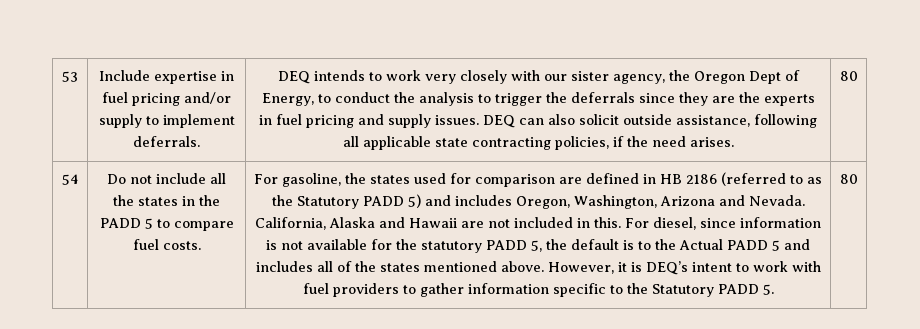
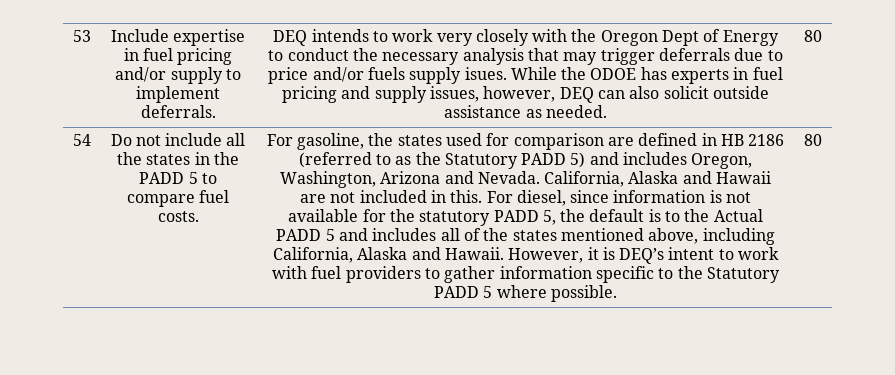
- DEQ intends to work very closely with our sister agency, the Oregon Dept of Energy, to conduct the analysis to trigger the deferrals since they are the experts in fuel pricing and supply issues. DEQ can also solicit outside assistance, following all applicable state contracting policies, if the need arises.
+ DEQ intends to work very closely with the Oregon Dept of Energy to conduct the necessary analysis that may trigger deferrals due to price and/or fuels supply isues. While the ODOE has experts in fuel pricing and supply issues, however, DEQ can also solicit outside assistance as needed.
- For diesel, since information is not available for the statutory PADD 5, the default is to the Actual PADD 5 and includes all of the states mentioned above.
+ For diesel, since information is not available for the statutory PADD 5, the default is to the Actual PADD 5 and includes all of the states mentioned above, including California, Alaska and Hawaii.
- However, it is DEQ’s intent to work with fuel providers to gather information specific to the Statutory PADD 5.
+ However, it is DEQ’s intent to work with fuel providers to gather information specific to the Statutory PADD 5 where possible.

